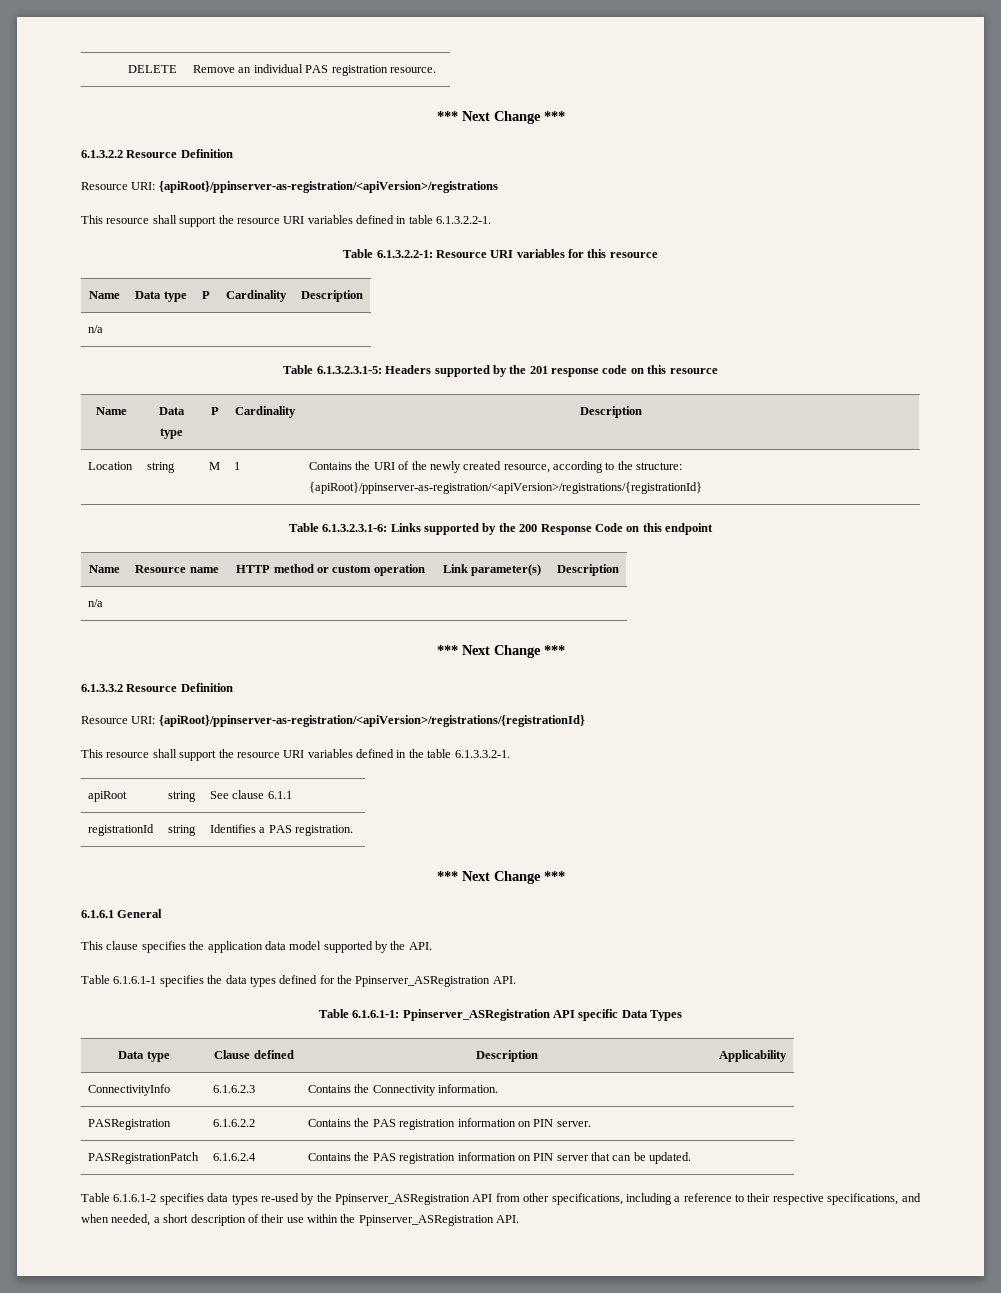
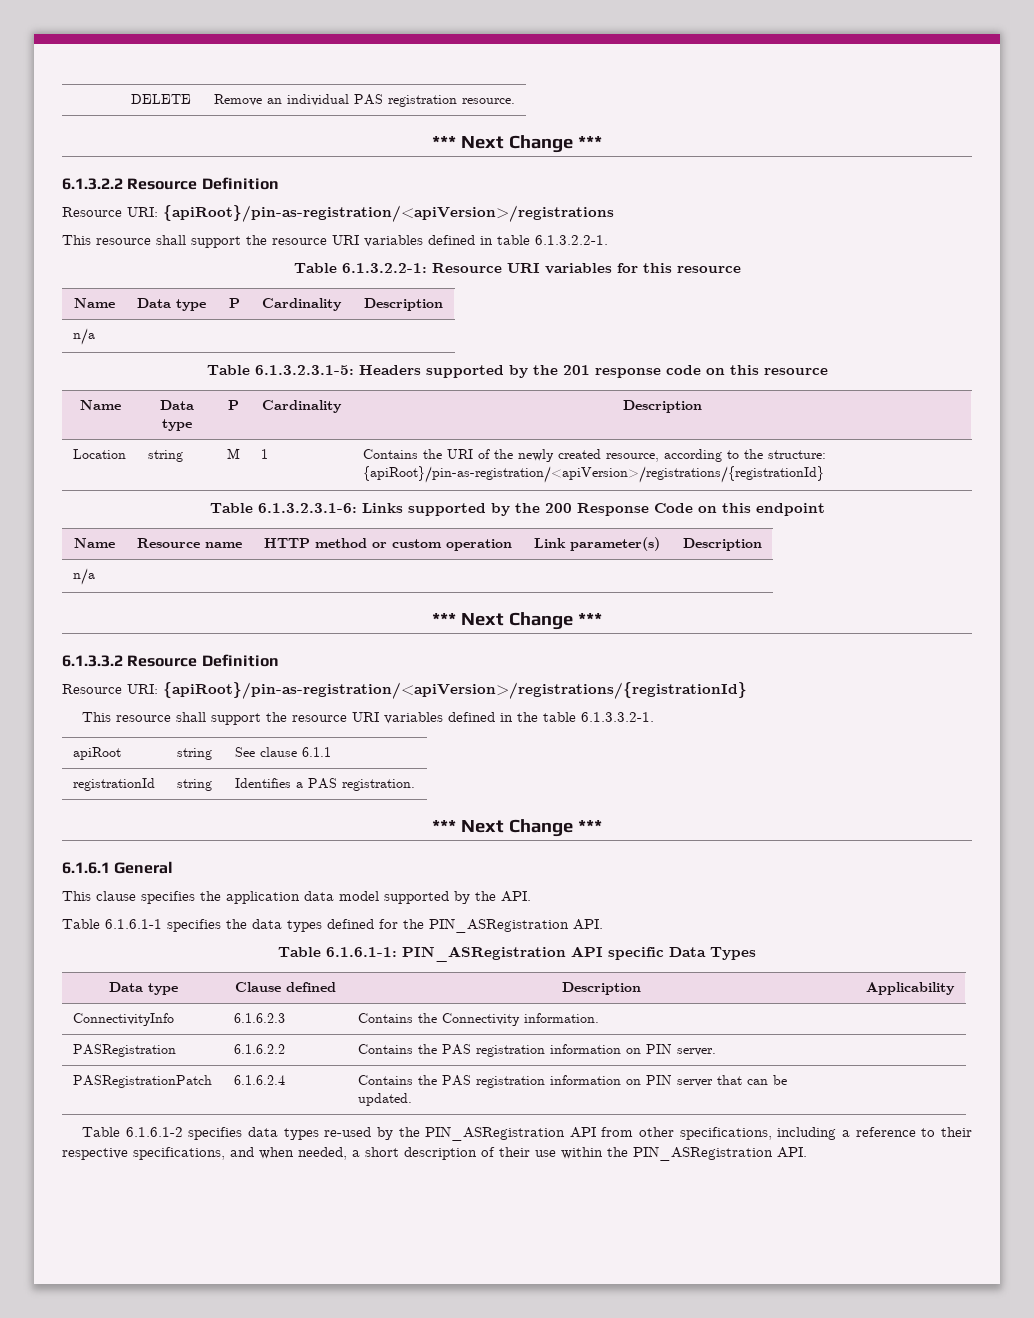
- Resource URI: {apiRoot}/ppinserver-as-registration/<apiVersion>/registrations
+ Resource URI: {apiRoot}/pin-as-registration/<apiVersion>/registrations
- Location | string | M | 1 | Contains the URI of the newly created resource, according to the structure: {apiRoot}/ppinserver-as-registration/<apiVersion>/registrations/{registrationId}
+ Location | string | M | 1 | Contains the URI of the newly created resource, according to the structure: {apiRoot}/pin-as-registration/<apiVersion>/registrations/{registrationId}
- Resource URI: {apiRoot}/ppinserver-as-registration/<apiVersion>/registrations/{registrationId}
+ Resource URI: {apiRoot}/pin-as-registration/<apiVersion>/registrations/{registrationId}
- Table 6.1.6.1-1 specifies the data types defined for the Ppinserver_ASRegistration API.
+ Table 6.1.6.1-1 specifies the data types defined for the PIN_ASRegistration API.
- Table 6.1.6.1-1: Ppinserver_ASRegistration API specific Data Types
+ Table 6.1.6.1-1: PIN_ASRegistration API specific Data Types
- Table 6.1.6.1-2 specifies data types re-used by the Ppinserver_ASRegistration API from other specifications, including a reference to their respective specifications, and when needed, a short description of their use within the Ppinserver_ASRegistration API.
+ Table 6.1.6.1-2 specifies data types re-used by the PIN_ASRegistration API from other specifications, including a reference to their respective specifications, and when needed, a short description of their use within the PIN_ASRegistration API.

